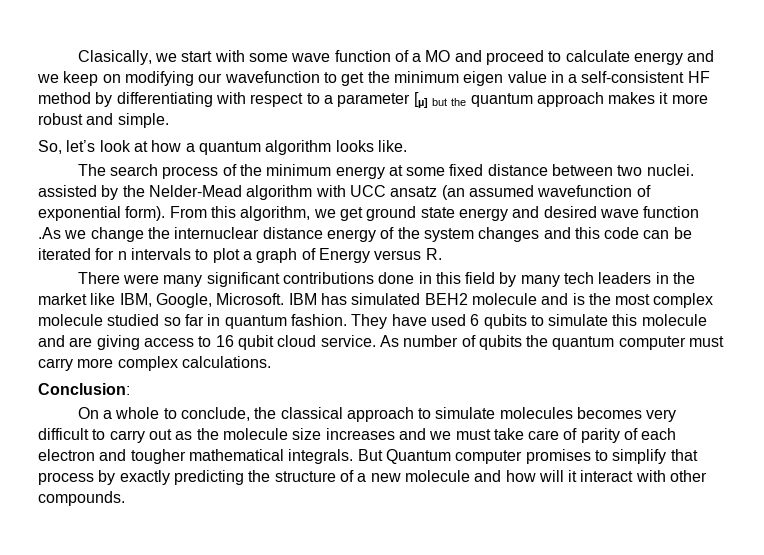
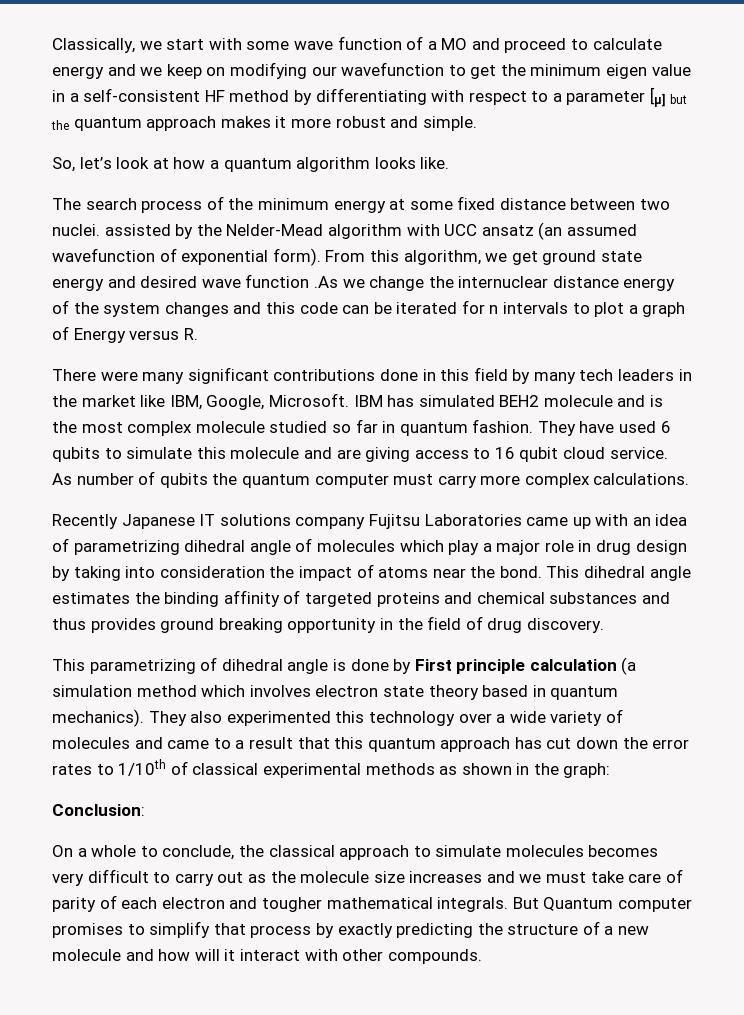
- Clasically, we start with some wave function of a MO and proceed to calculate energy and we keep on modifying our wavefunction to get the minimum eigen value in a self-consistent HF method by differentiating with respect to a parameter [µ] but the quantum approach makes it more robust and simple.
+ Classically, we start with some wave function of a MO and proceed to calculate energy and we keep on modifying our wavefunction to get the minimum eigen value in a self-consistent HF method by differentiating with respect to a parameter [µ] but the quantum approach makes it more robust and simple.
+ Recently Japanese IT solutions company Fujitsu Laboratories came up with an idea of parametrizing dihedral angle of molecules which play a major role in drug design by taking into consideration the impact of atoms near the bond. This dihedral angle estimates the binding affinity of targeted proteins and chemical substances and thus provides ground breaking opportunity in the field of drug discovery.
+ This parametrizing of dihedral angle is done by First principle calculation (a simulation method which involves electron state theory based in quantum mechanics). They also experimented this technology over a wide variety of molecules and came to a result that this quantum approach has cut down the error rates to 1/10th of classical experimental methods as shown in the graph:

